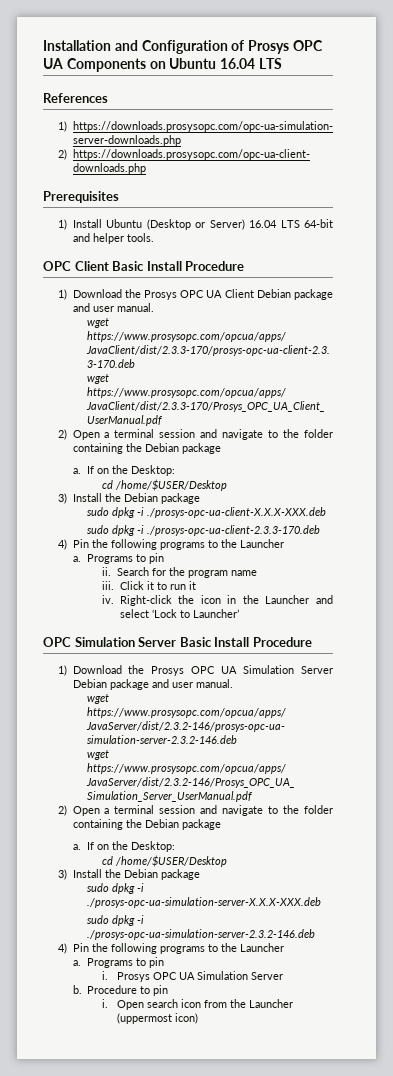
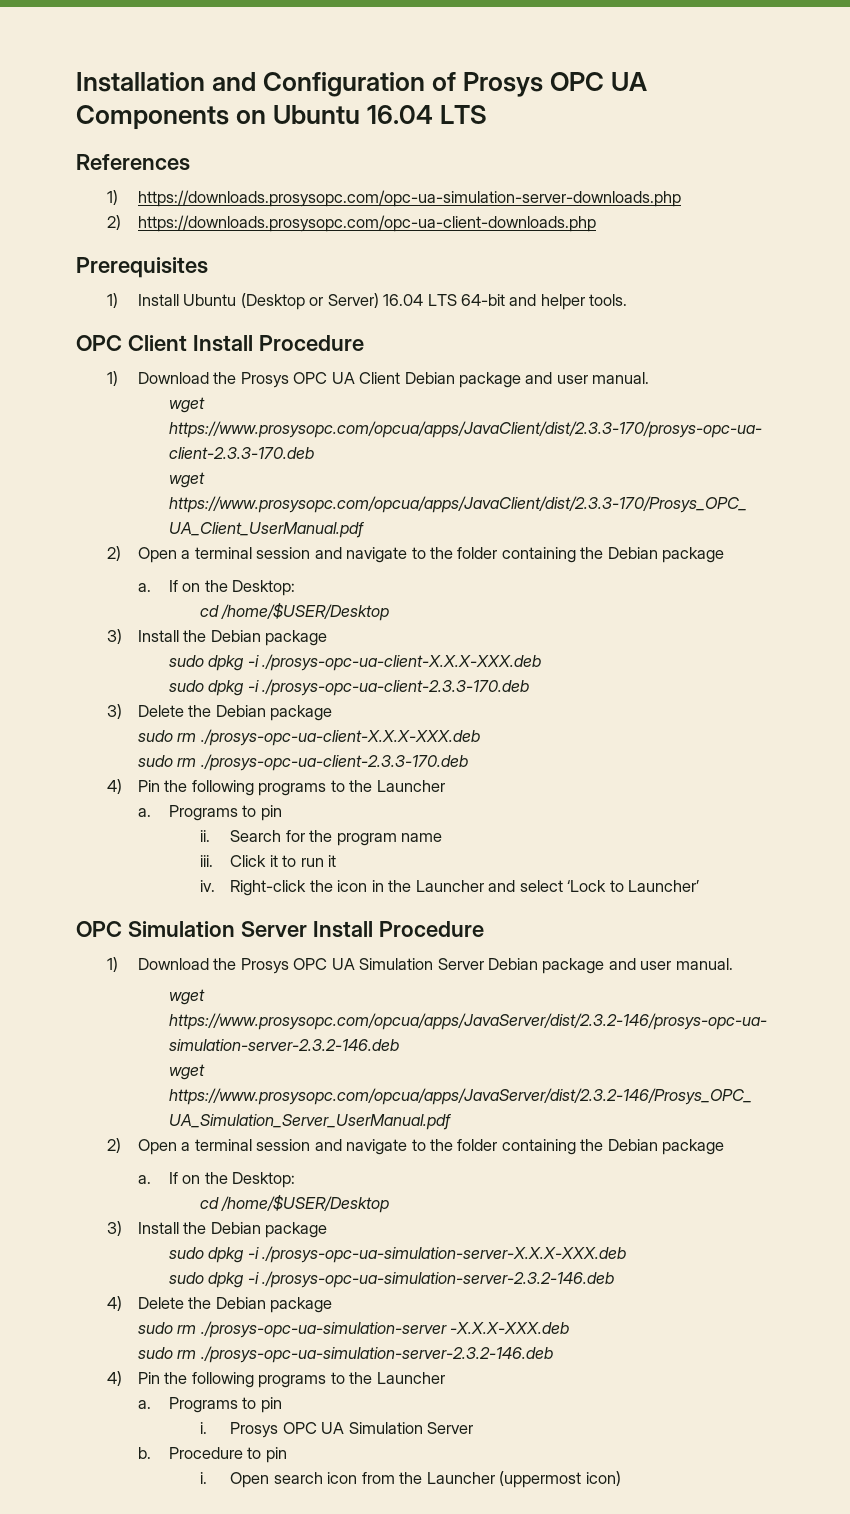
- OPC Client Basic Install Procedure
+ OPC Client Install Procedure
+ 3) Delete the Debian package
+ sudo rm ./prosys-opc-ua-client-X.X.X-XXX.deb
+ sudo rm ./prosys-opc-ua-client-2.3.3-170.deb
- OPC Simulation Server Basic Install Procedure
+ OPC Simulation Server Install Procedure
+ 4) Delete the Debian package
+ sudo rm ./prosys-opc-ua-simulation-server -X.X.X-XXX.deb
+ sudo rm ./prosys-opc-ua-simulation-server-2.3.2-146.deb

